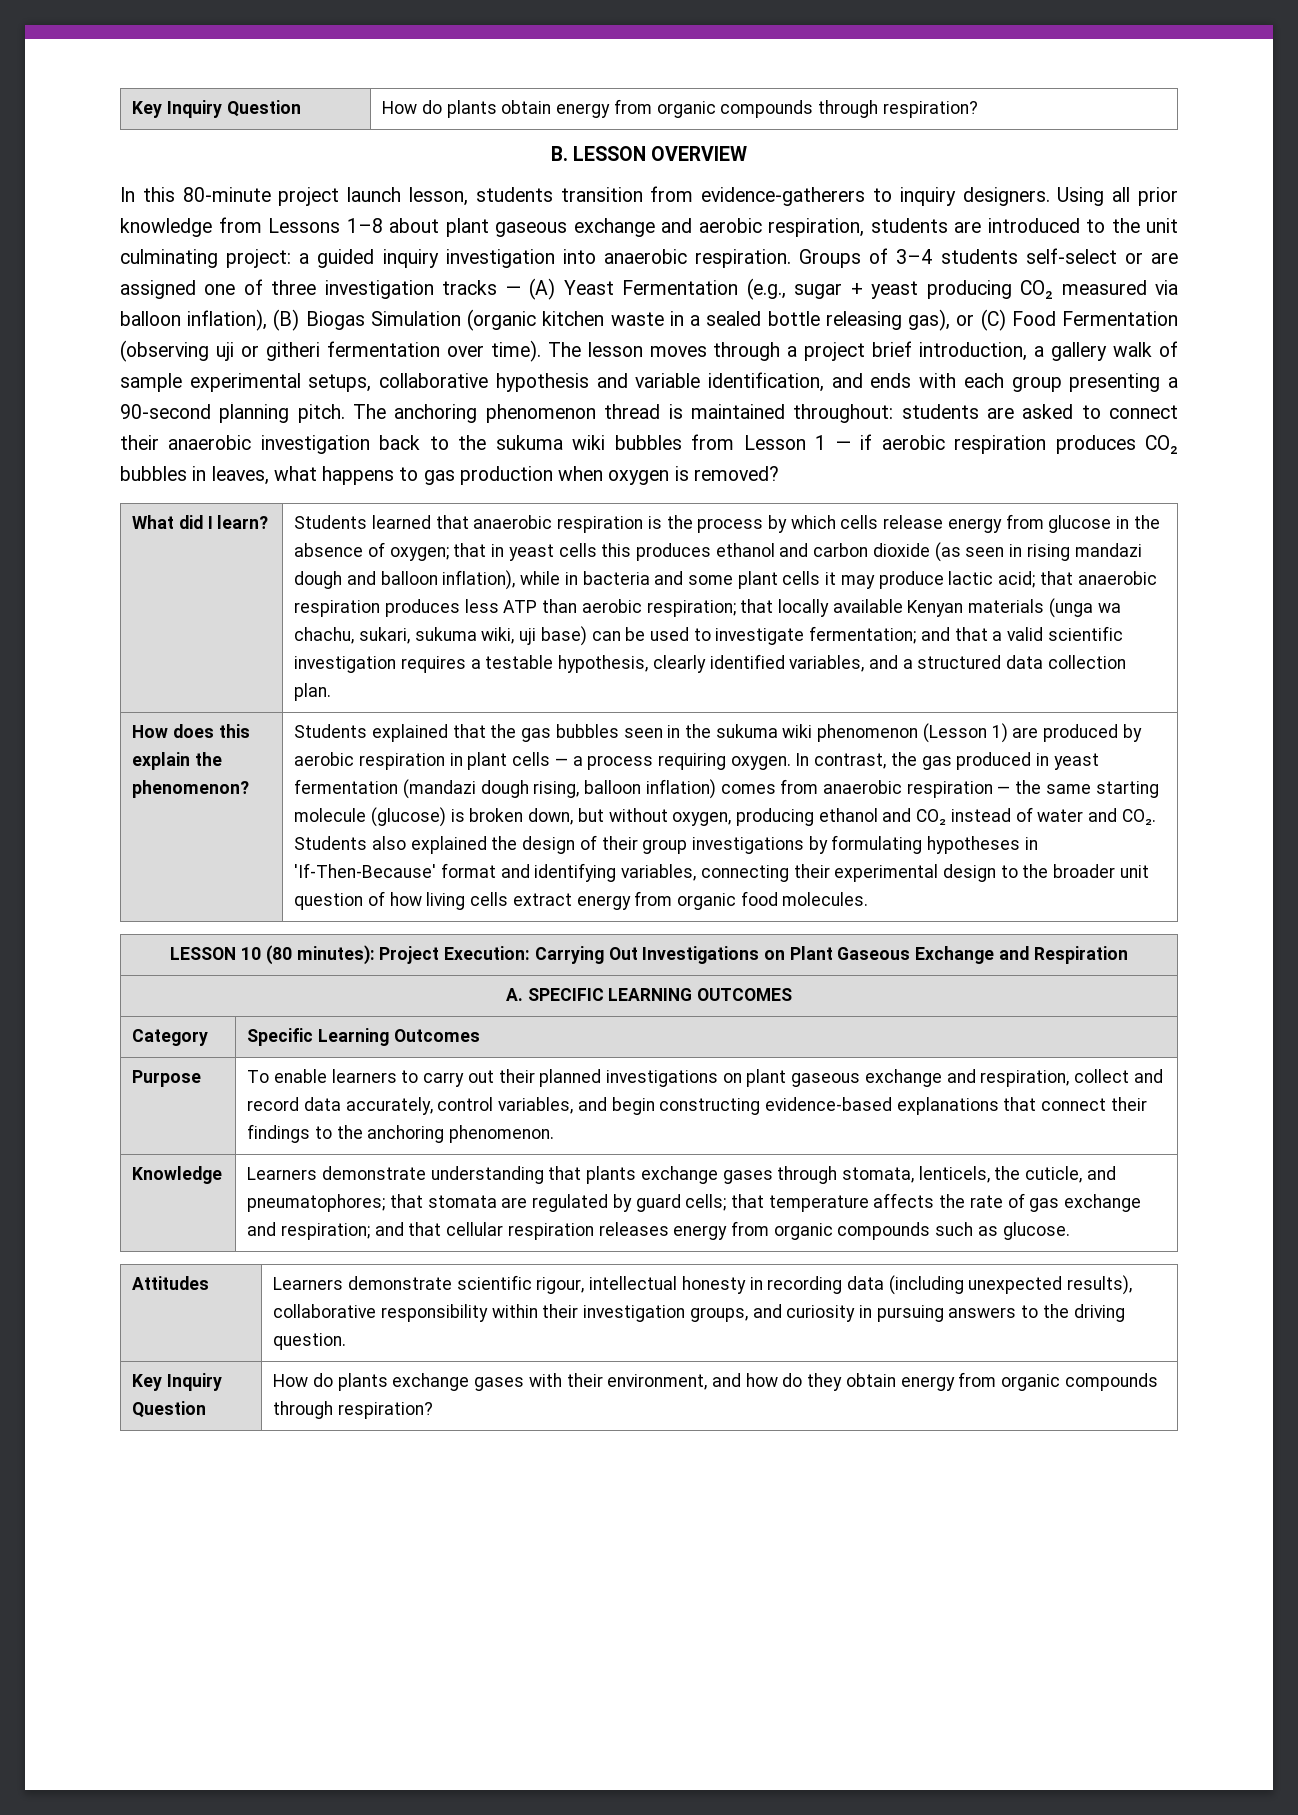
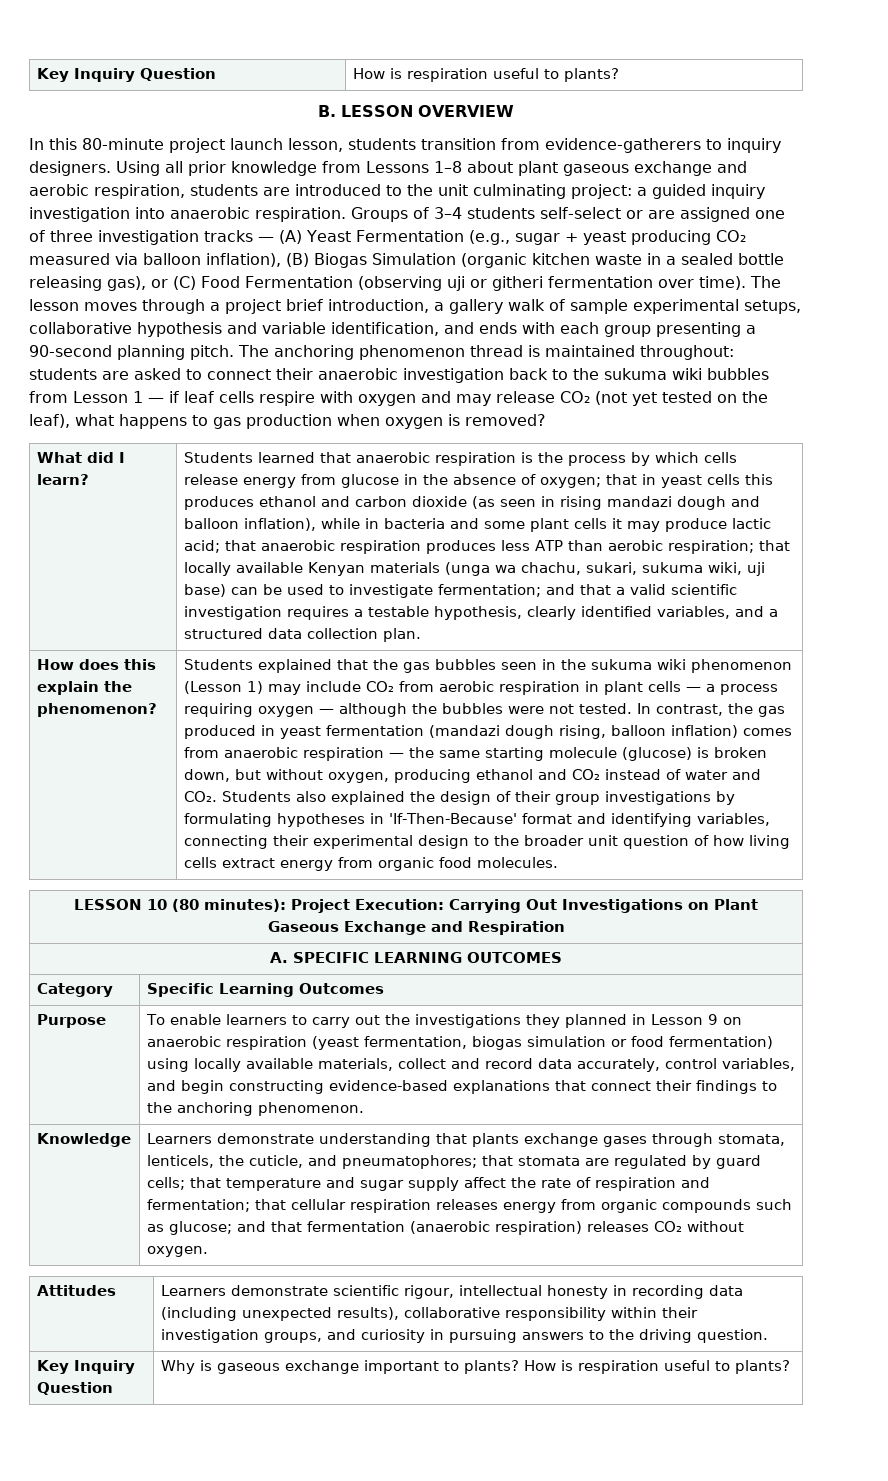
- Key Inquiry Question | How do plants obtain energy from organic compounds through respiration?
+ Key Inquiry Question | How is respiration useful to plants?
- The anchoring phenomenon thread is maintained throughout: students are asked to connect their anaerobic investigation back to the sukuma wiki bubbles from Lesson 1 — if aerobic respiration produces CO₂ bubbles in leaves, what happens to gas production when oxygen is removed?
+ The anchoring phenomenon thread is maintained throughout: students are asked to connect their anaerobic investigation back to the sukuma wiki bubbles from Lesson 1 — if leaf cells respire with oxygen and may release CO₂ (not yet tested on the leaf), what happens to gas production when oxygen is removed?
- Students explained that the gas bubbles seen in the sukuma wiki phenomenon (Lesson 1) are produced by aerobic respiration in plant cells — a process requiring oxygen.
+ Students explained that the gas bubbles seen in the sukuma wiki phenomenon (Lesson 1) may include CO₂ from aerobic respiration in plant cells — a process requiring oxygen — although the bubbles were not tested.
- To enable learners to carry out their planned investigations on plant gaseous exchange and respiration, collect and record data accurately, control variables, and begin constructing evidence-based explanations that connect their findings to the anchoring phenomenon.
+ To enable learners to carry out the investigations they planned in Lesson 9 on anaerobic respiration (yeast fermentation, biogas simulation or food fermentation) using locally available materials, collect and record data accurately, control variables, and begin constructing evidence-based explanations that connect their findings to the anchoring phenomenon.
- Learners demonstrate understanding that plants exchange gases through stomata, lenticels, the cuticle, and pneumatophores; that stomata are regulated by guard cells; that temperature affects the rate of gas exchange and respiration; and that cellular respiration releases energy from organic compounds such as glucose.
+ Learners demonstrate understanding that plants exchange gases through stomata, lenticels, the cuticle, and pneumatophores; that stomata are regulated by guard cells; that temperature and sugar supply affect the rate of respiration and fermentation; that cellular respiration releases energy from organic compounds such as glucose; and that fermentation (anaerobic respiration) releases CO₂ without oxygen.
- Key Inquiry Question | How do plants exchange gases with their environment, and how do they obtain energy from organic compounds through respiration?
+ Key Inquiry Question | Why is gaseous exchange important to plants? How is respiration useful to plants?

